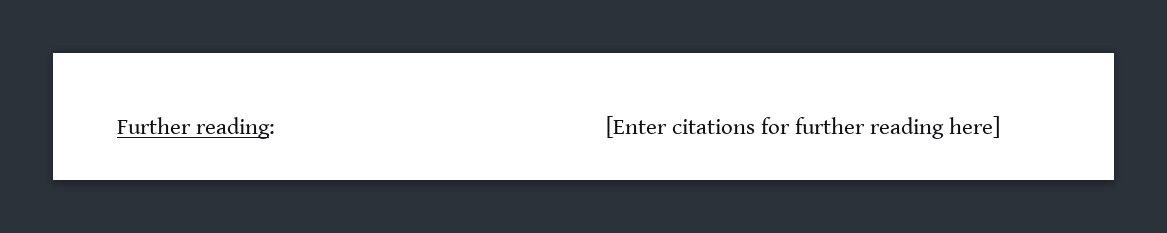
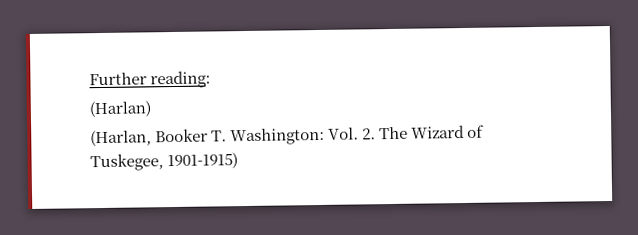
- [Enter citations for further reading here]
+ (Harlan)
+ (Harlan, Booker T. Washington: Vol. 2. The Wizard of Tuskegee, 1901-1915)

